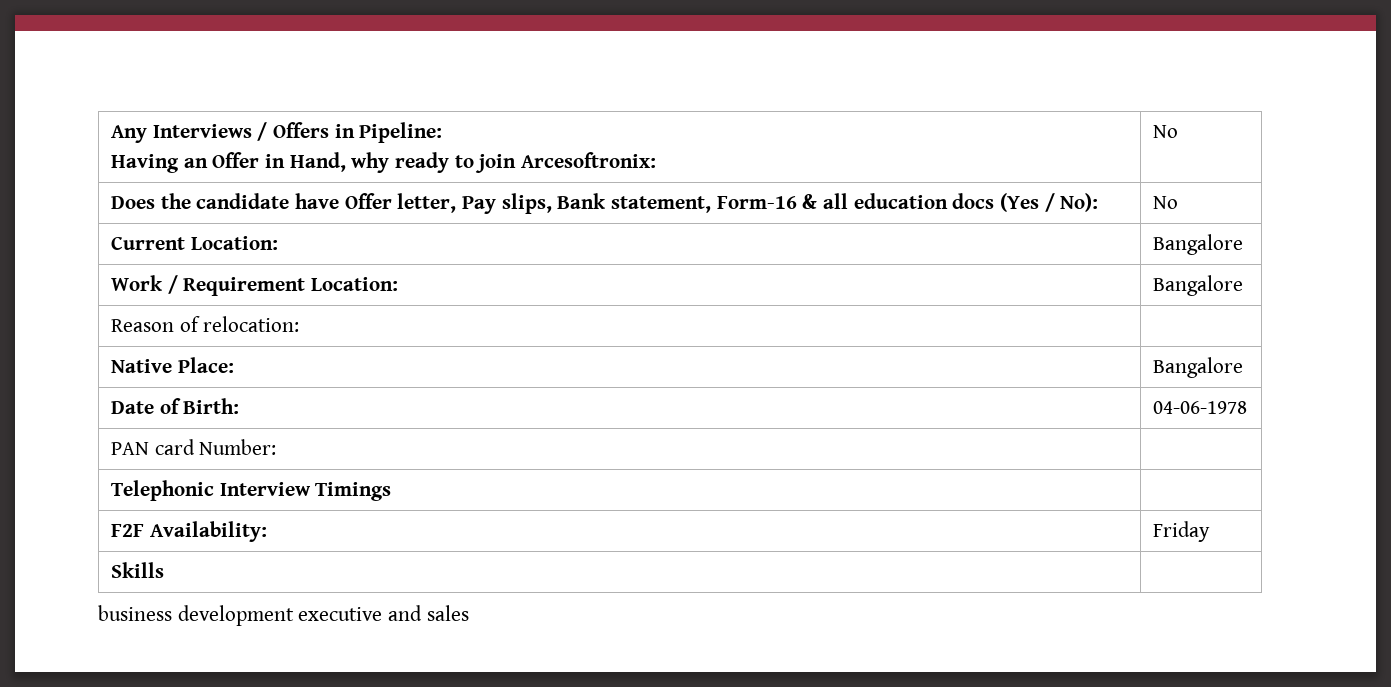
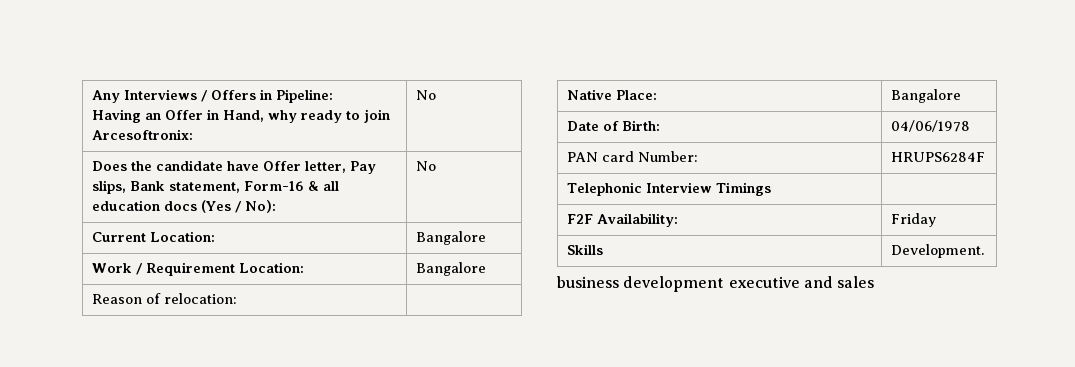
- Date of Birth: | 04-06-1978
+ Date of Birth: | 04/06/1978
- PAN card Number: |
+ PAN card Number: | HRUPS6284F
- Skills |
+ Skills | Development.

